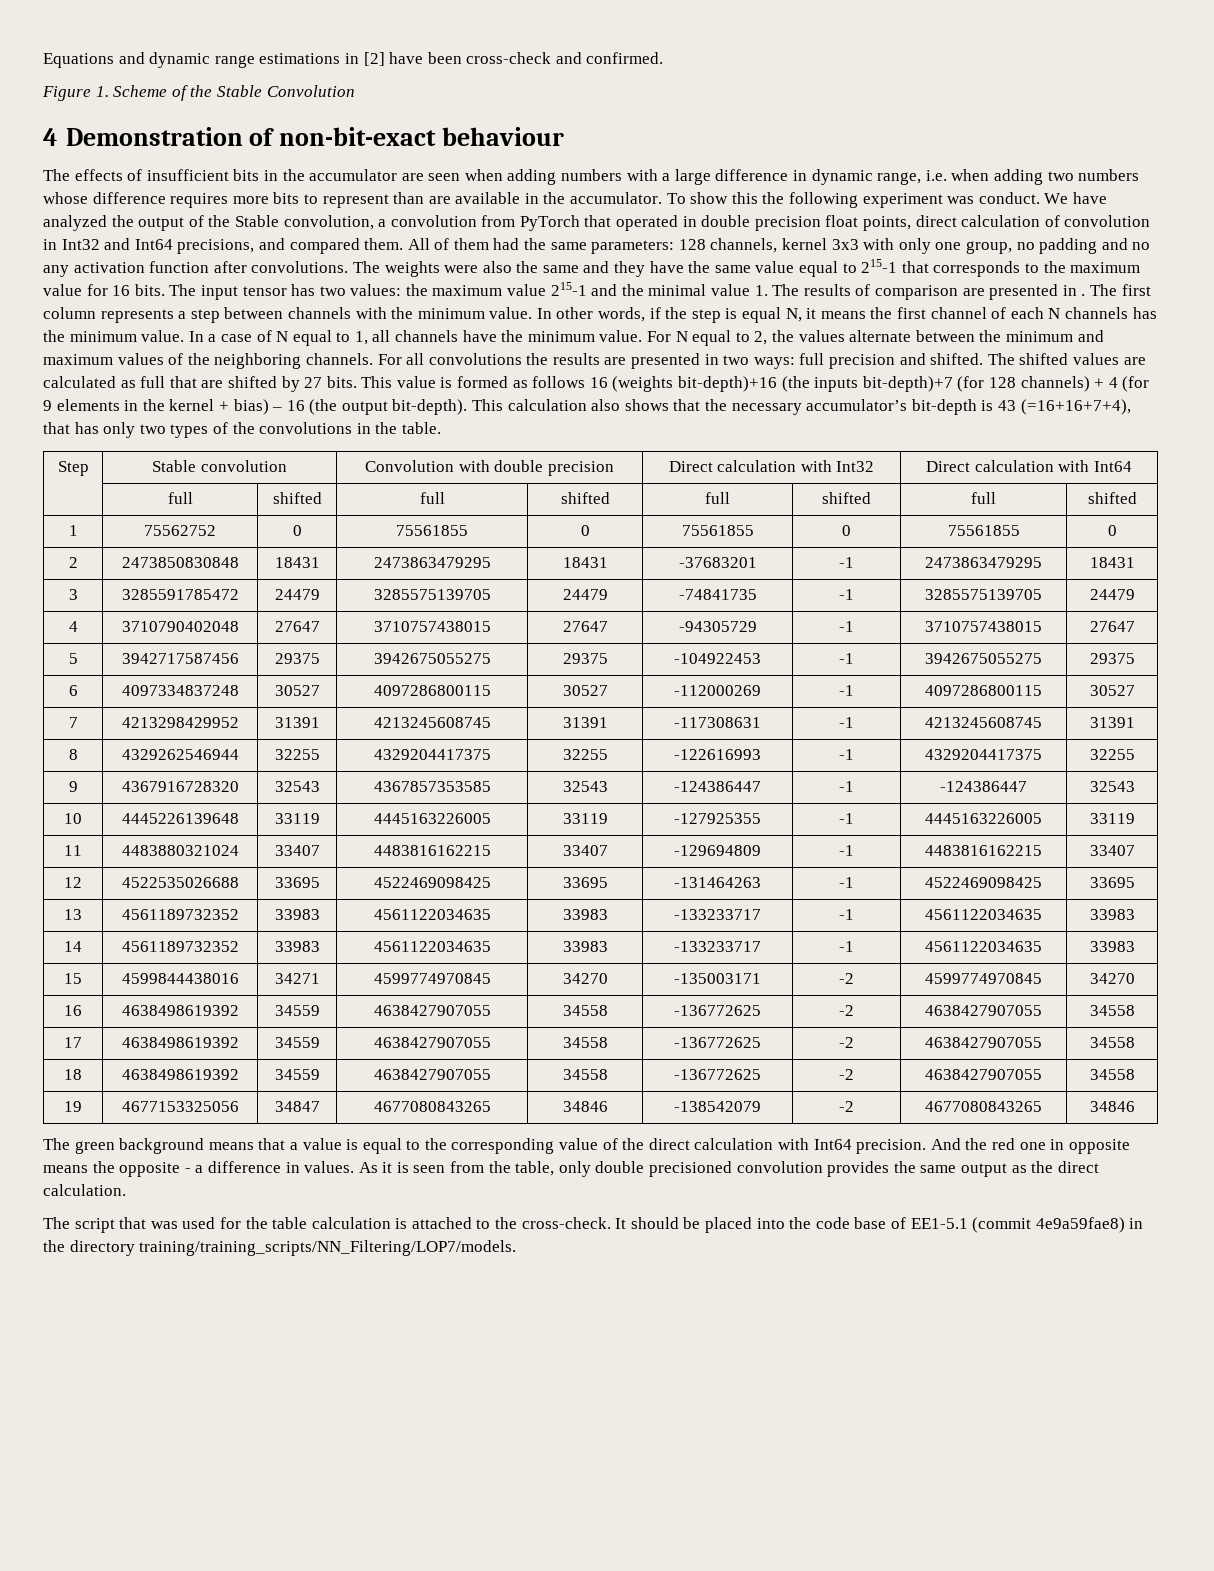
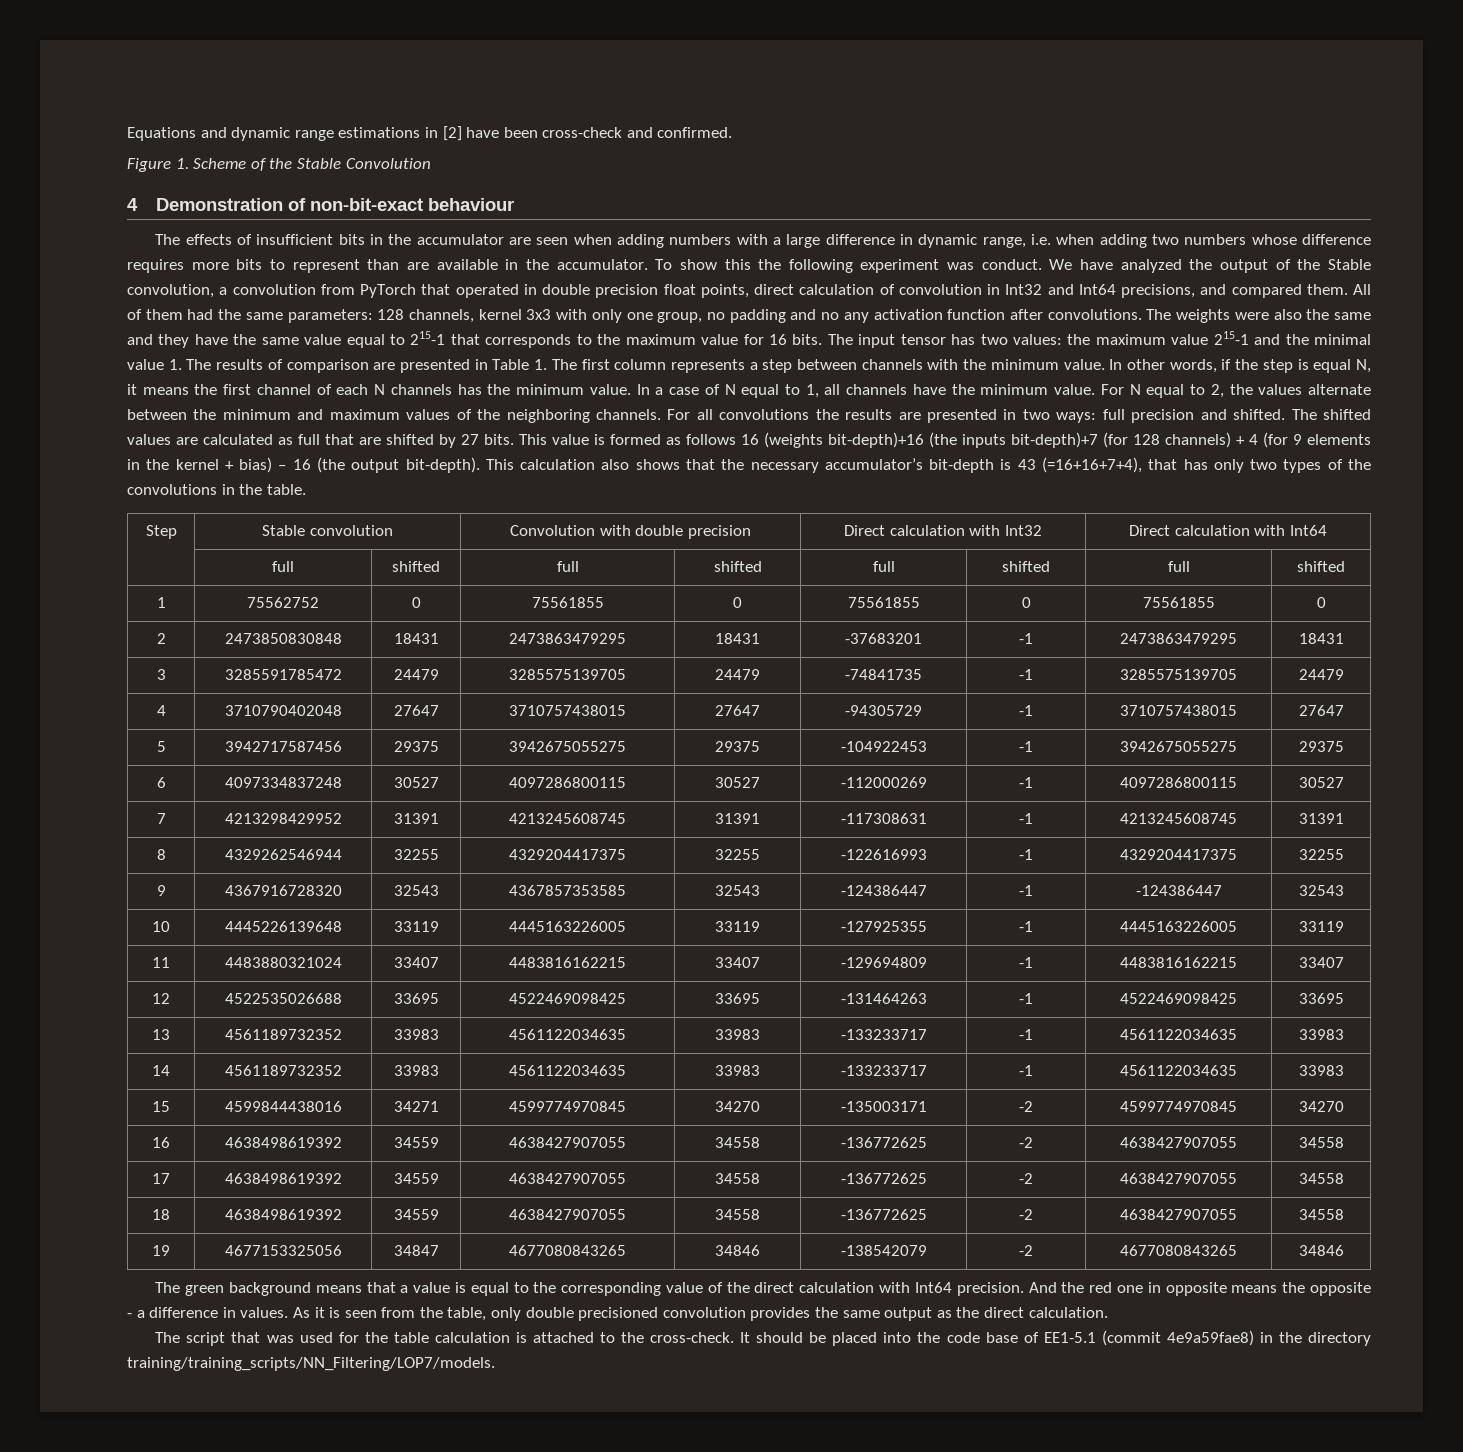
- The input tensor has two values: the maximum value 215-1 and the minimal value 1. The results of comparison are presented in . The first column represents a step between channels with the minimum value.
+ The input tensor has two values: the maximum value 215-1 and the minimal value 1. The results of comparison are presented in Table 1. The first column represents a step between channels with the minimum value.

